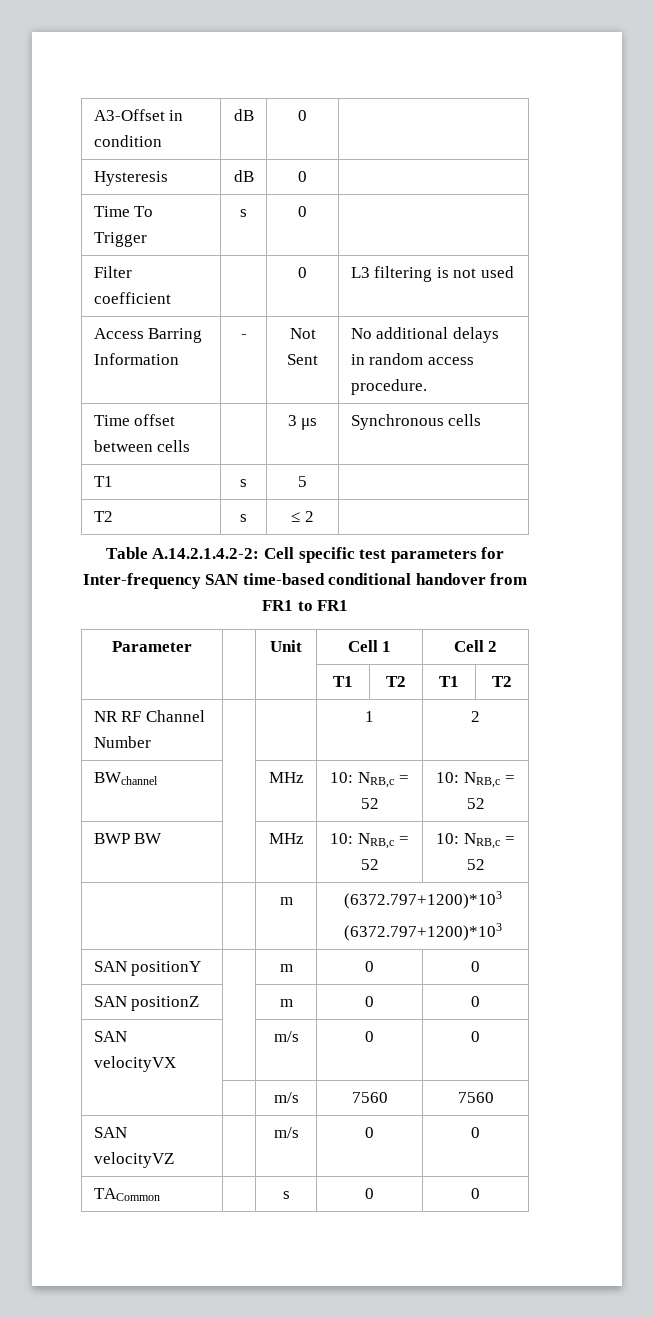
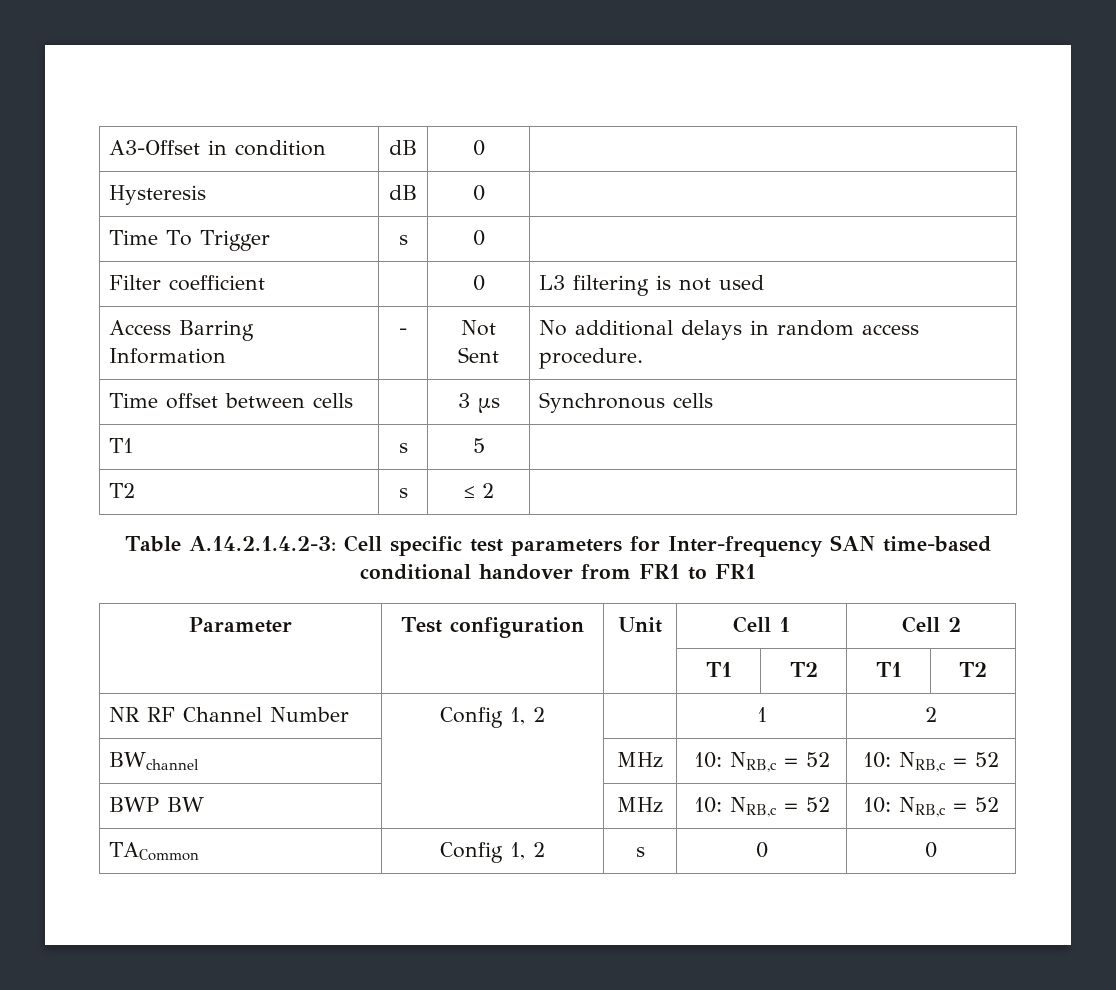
- Table A.14.2.1.4.2-2: Cell specific test parameters for Inter-frequency SAN time-based conditional handover from FR1 to FR1
+ Table A.14.2.1.4.2-3: Cell specific test parameters for Inter-frequency SAN time-based conditional handover from FR1 to FR1
- Parameter | | Unit | Cell 1 | Cell 2
+ Parameter | Test configuration | Unit | Cell 1 | Cell 2
- NR RF Channel Number | | | 1 | 2
+ NR RF Channel Number | Config 1, 2 | | 1 | 2
- | | m | (6372.797+1200)*103
- (6372.797+1200)*103
- SAN positionY | | m | 0 | 0
- SAN positionZ | | m | 0 | 0
- SAN velocityVX | | m/s | 0 | 0
- | | m/s | 7560 | 7560
- SAN velocityVZ | | m/s | 0 | 0
- TACommon | | s | 0 | 0
+ TACommon | Config 1, 2 | s | 0 | 0

